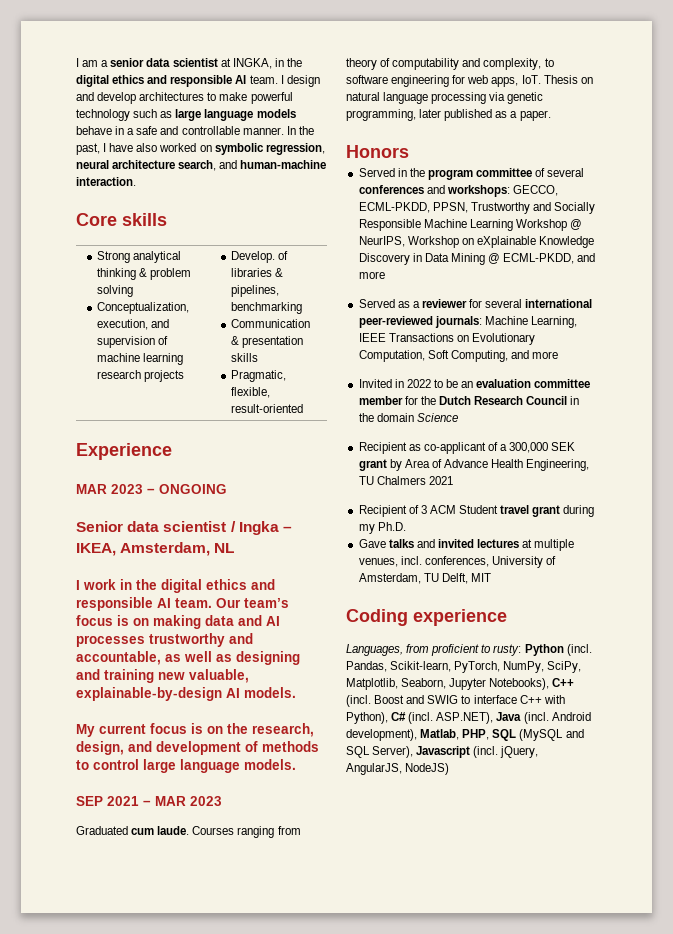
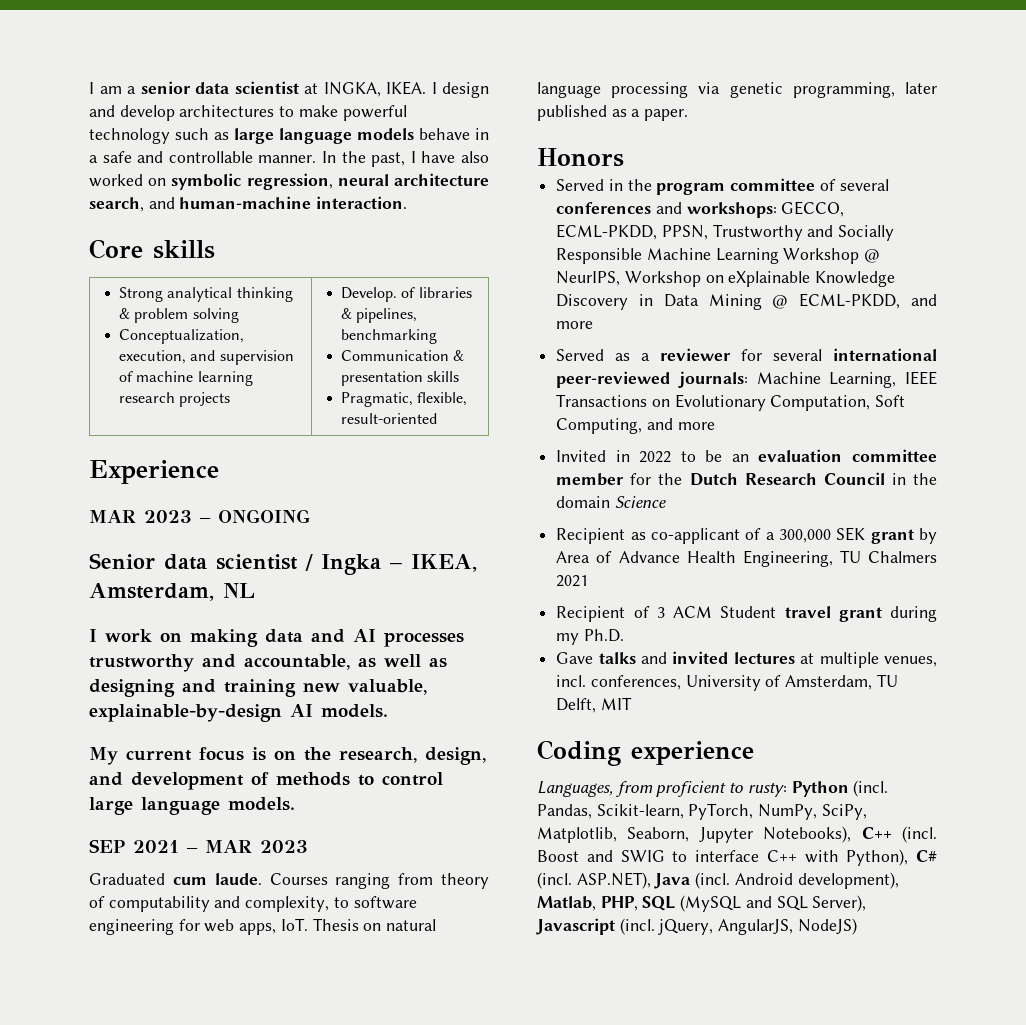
- I am a senior data scientist at INGKA, in the digital ethics and responsible AI team.
+ I am a senior data scientist at INGKA, IKEA.
- I work in the digital ethics and responsible AI team. Our team’s focus is on making data and AI processes trustworthy and accountable, as well as designing and training new valuable, explainable-by-design AI models.
+ I work on making data and AI processes trustworthy and accountable, as well as designing and training new valuable, explainable-by-design AI models.

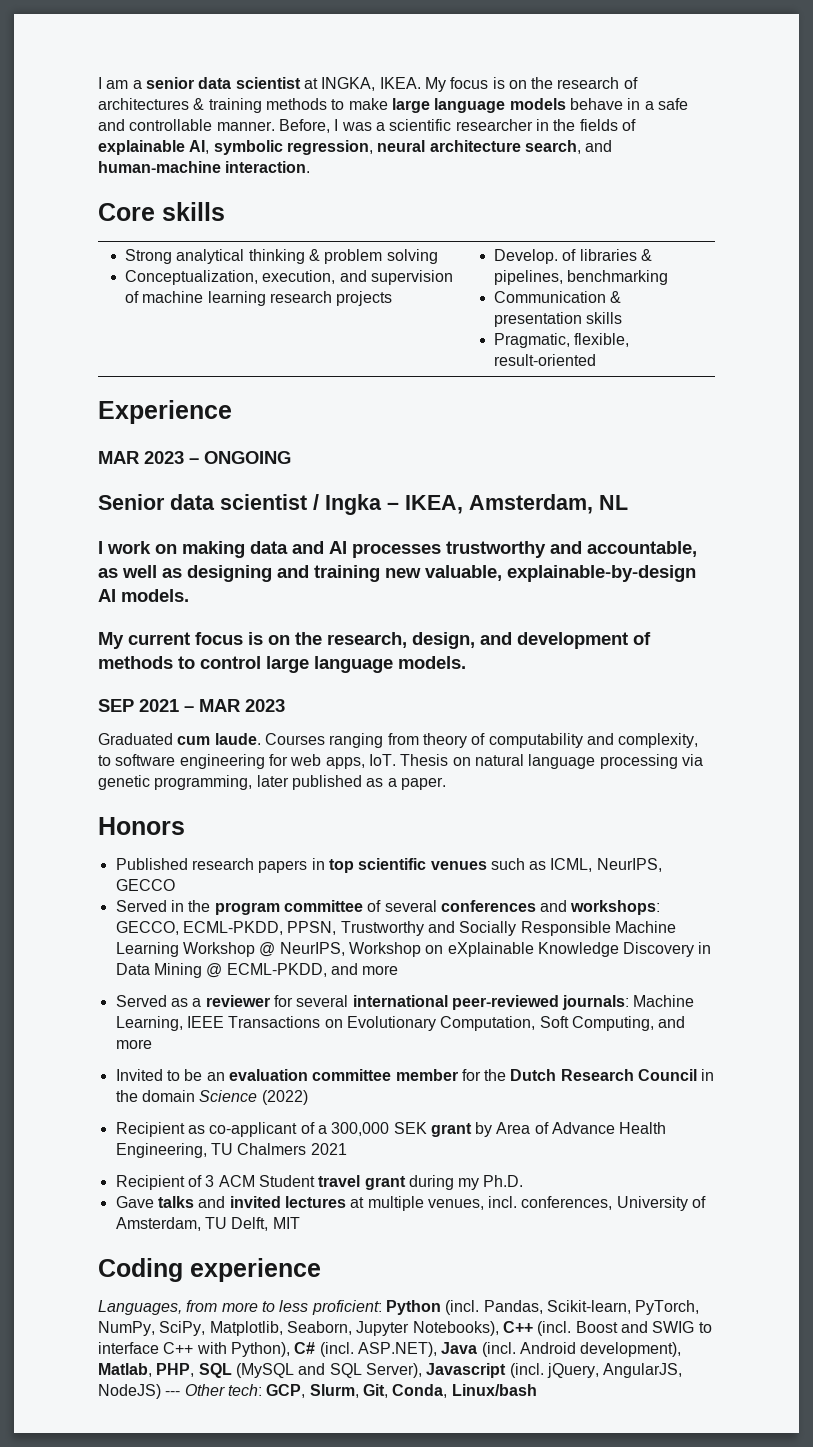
- I design and develop architectures to make powerful technology such as large language models behave in a safe and controllable manner.
+ My focus is on the research of architectures & training methods to make large language models behave in a safe and controllable manner.
- In the past, I have also worked on symbolic regression, neural architecture search, and human-machine interaction.
+ Before, I was a scientific researcher in the fields of explainable AI, symbolic regression, neural architecture search, and human-machine interaction.
+ Published research papers in top scientific venues such as ICML, NeurIPS, GECCO
- Invited in 2022 to be an evaluation committee member for the Dutch Research Council in the domain Science
+ Invited to be an evaluation committee member for the Dutch Research Council in the domain Science (2022)
- Languages, from proficient to rusty: Python (incl. Pandas, Scikit-learn, PyTorch, NumPy, SciPy, Matplotlib, Seaborn, Jupyter Notebooks), C++ (incl. Boost and SWIG to interface C++ with Python), C# (incl. ASP.NET), Java (incl. Android development), Matlab, PHP, SQL (MySQL and SQL Server), Javascript (incl. jQuery, AngularJS, NodeJS)
+ Languages, from more to less proficient: Python (incl. Pandas, Scikit-learn, PyTorch, NumPy, SciPy, Matplotlib, Seaborn, Jupyter Notebooks), C++ (incl. Boost and SWIG to interface C++ with Python), C# (incl. ASP.NET), Java (incl. Android development), Matlab, PHP, SQL (MySQL and SQL Server), Javascript (incl. jQuery, AngularJS, NodeJS) --- Other tech: GCP, Slurm, Git, Conda, Linux/bash

